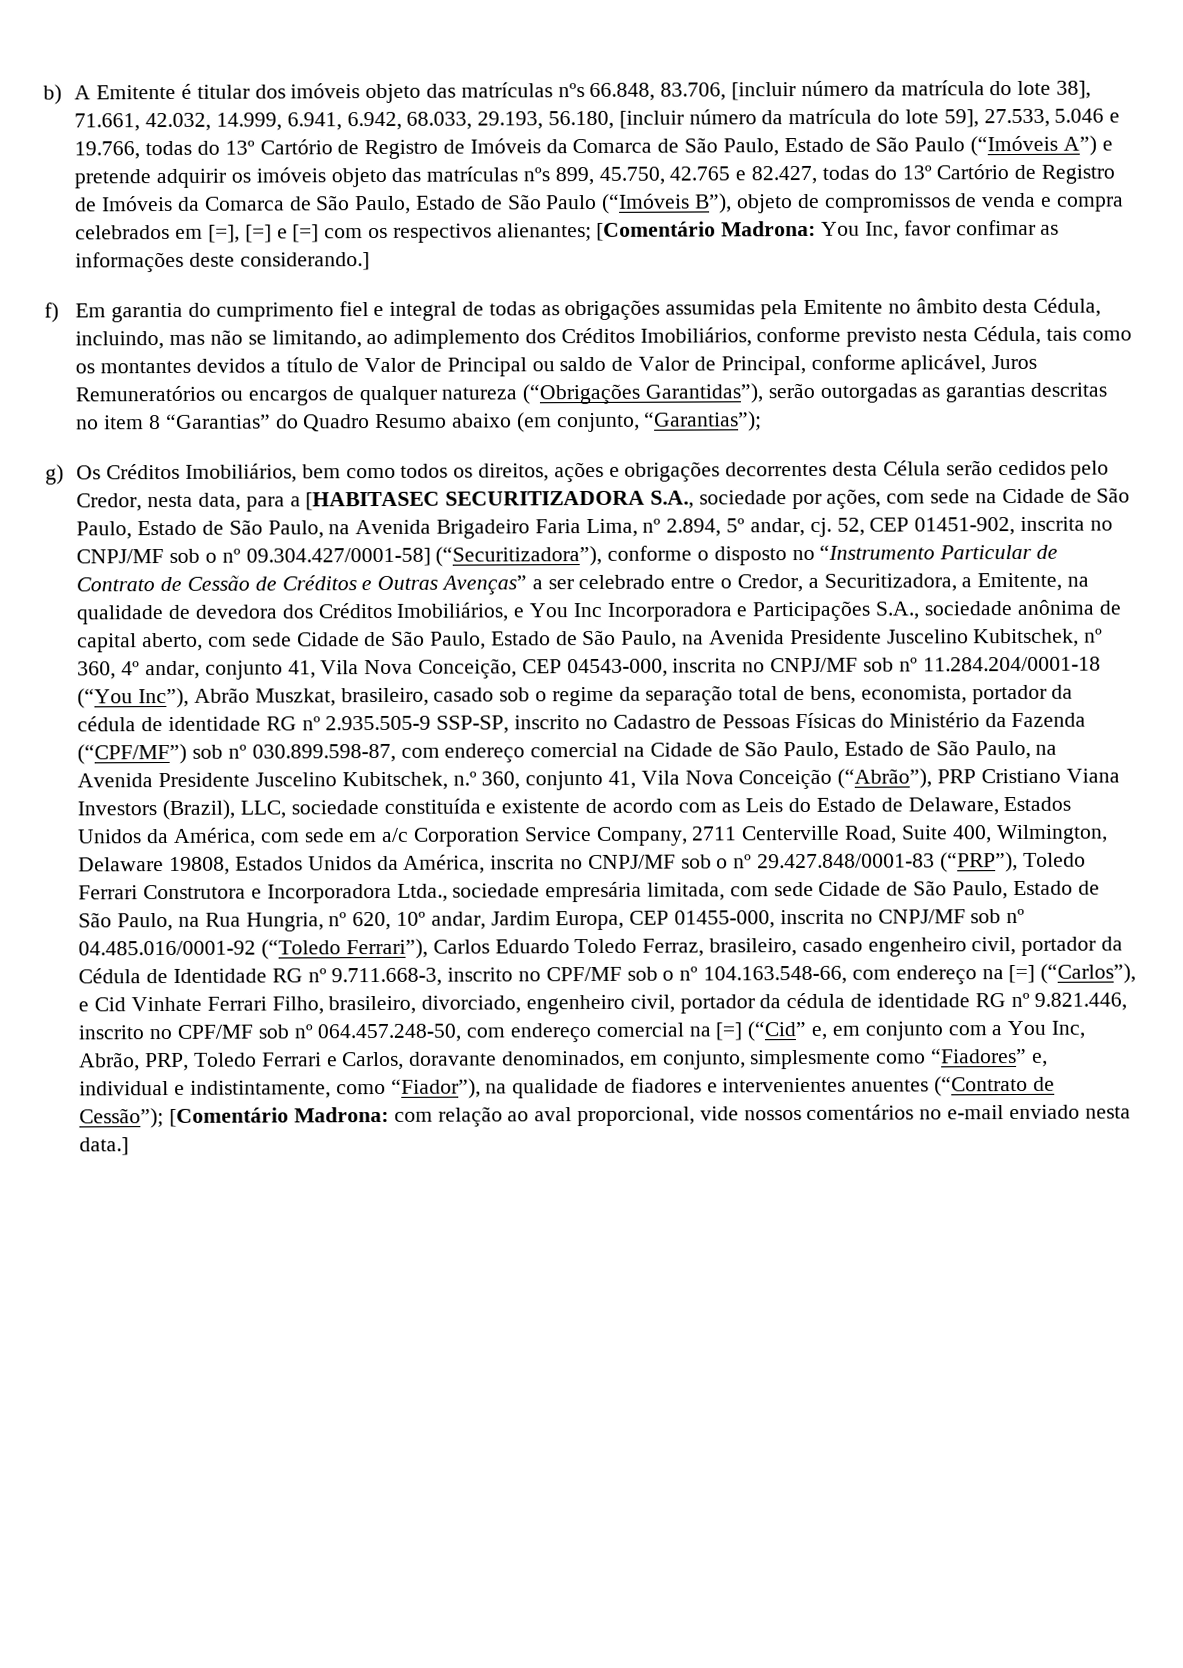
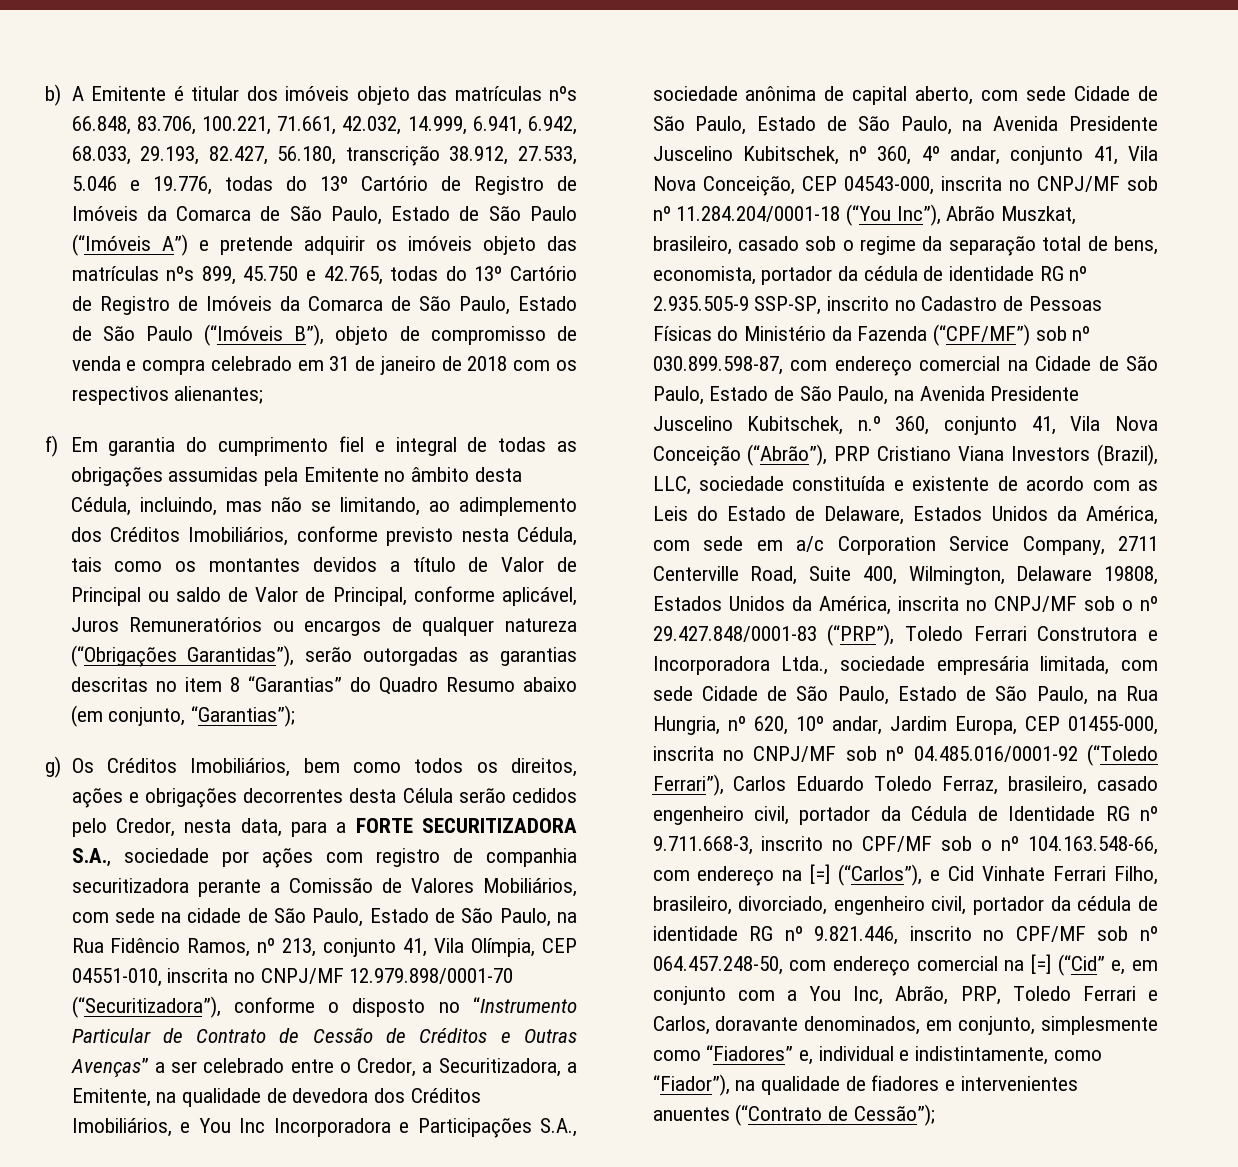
- b) A Emitente é titular dos imóveis objeto das matrículas nºs 66.848, 83.706, [incluir número da matrícula do lote 38], 71.661, 42.032, 14.999, 6.941, 6.942, 68.033, 29.193, 56.180, [incluir número da matrícula do lote 59], 27.533, 5.046 e 19.766, todas do 13º Cartório de Registro de Imóveis da Comarca de São Paulo, Estado de São Paulo (“Imóveis A”) e pretende adquirir os imóveis objeto das matrículas nºs 899, 45.750, 42.765 e 82.427, todas do 13º Cartório de Registro de Imóveis da Comarca de São Paulo, Estado de São Paulo (“Imóveis B”), objeto de compromissos de venda e compra celebrados em [=], [=] e [=] com os respectivos alienantes; [Comentário Madrona: You Inc, favor confimar as informações deste considerando.]
+ b) A Emitente é titular dos imóveis objeto das matrículas nºs 66.848, 83.706, 100.221, 71.661, 42.032, 14.999, 6.941, 6.942, 68.033, 29.193, 82.427, 56.180, transcrição 38.912, 27.533, 5.046 e 19.776, todas do 13º Cartório de Registro de Imóveis da Comarca de São Paulo, Estado de São Paulo (“Imóveis A”) e pretende adquirir os imóveis objeto das matrículas nºs 899, 45.750 e 42.765, todas do 13º Cartório de Registro de Imóveis da Comarca de São Paulo, Estado de São Paulo (“Imóveis B”), objeto de compromisso de venda e compra celebrado em 31 de janeiro de 2018 com os respectivos alienantes;
- g) Os Créditos Imobiliários, bem como todos os direitos, ações e obrigações decorrentes desta Célula serão cedidos pelo Credor, nesta data, para a [HABITASEC SECURITIZADORA S.A., sociedade por ações, com sede na Cidade de São Paulo, Estado de São Paulo, na Avenida Brigadeiro Faria Lima, nº 2.894, 5º andar, cj. 52, CEP 01451-902, inscrita no CNPJ/MF sob o nº 09.304.427/0001-58] (“Securitizadora”), conforme o disposto no “Instrumento Particular de Contrato de Cessão de Créditos e Outras Avenças” a ser celebrado entre o Credor, a Securitizadora, a Emitente, na qualidade de devedora dos Créditos Imobiliários, e You Inc Incorporadora e Participações S.A., sociedade anônima de capital aberto, com sede Cidade de São Paulo, Estado de São Paulo, na Avenida Presidente Juscelino Kubitschek, nº 360, 4º andar, conjunto 41, Vila Nova Conceição, CEP 04543-000, inscrita no CNPJ/MF sob nº 11.284.204/0001-18 (“You Inc”), Abrão Muszkat, brasileiro, casado sob o regime da separação total de bens, economista, portador da cédula de identidade RG nº 2.935.505-9 SSP-SP, inscrito no Cadastro de Pessoas Físicas do Ministério da Fazenda (“CPF/MF”) sob nº 030.899.598-87, com endereço comercial na Cidade de São Paulo, Estado de São Paulo, na Avenida Presidente Juscelino Kubitschek, n.º 360, conjunto 41, Vila Nova Conceição (“Abrão”), PRP Cristiano Viana Investors (Brazil), LLC, sociedade constituída e existente de acordo com as Leis do Estado de Delaware, Estados Unidos da América, com sede em a/c Corporation Service Company, 2711 Centerville Road, Suite 400, Wilmington, Delaware 19808, Estados Unidos da América, inscrita no CNPJ/MF sob o nº 29.427.848/0001-83 (“PRP”), Toledo Ferrari Construtora e Incorporadora Ltda., sociedade empresária limitada, com sede Cidade de São Paulo, Estado de São Paulo, na Rua Hungria, nº 620, 10º andar, Jardim Europa, CEP 01455-000, inscrita no CNPJ/MF sob nº 04.485.016/0001-92 (“Toledo Ferrari”), Carlos Eduardo Toledo Ferraz, brasileiro, casado engenheiro civil, portador da Cédula de Identidade RG nº 9.711.668-3, inscrito no CPF/MF sob o nº 104.163.548-66, com endereço na [=] (“Carlos”), e Cid Vinhate Ferrari Filho, brasileiro, divorciado, engenheiro civil, portador da cédula de identidade RG nº 9.821.446, inscrito no CPF/MF sob nº 064.457.248-50, com endereço comercial na [=] (“Cid” e, em conjunto com a You Inc, Abrão, PRP, Toledo Ferrari e Carlos, doravante denominados, em conjunto, simplesmente como “Fiadores” e, individual e indistintamente, como “Fiador”), na qualidade de fiadores e intervenientes anuentes (“Contrato de Cessão”); [Comentário Madrona: com relação ao aval proporcional, vide nossos comentários no e-mail enviado nesta data.]
+ g) Os Créditos Imobiliários, bem como todos os direitos, ações e obrigações decorrentes desta Célula serão cedidos pelo Credor, nesta data, para a FORTE SECURITIZADORA S.A., sociedade por ações com registro de companhia securitizadora perante a Comissão de Valores Mobiliários, com sede na cidade de São Paulo, Estado de São Paulo, na Rua Fidêncio Ramos, nº 213, conjunto 41, Vila Olímpia, CEP 04551-010, inscrita no CNPJ/MF 12.979.898/0001-70 (“Securitizadora”), conforme o disposto no “Instrumento Particular de Contrato de Cessão de Créditos e Outras Avenças” a ser celebrado entre o Credor, a Securitizadora, a Emitente, na qualidade de devedora dos Créditos Imobiliários, e You Inc Incorporadora e Participações S.A., sociedade anônima de capital aberto, com sede Cidade de São Paulo, Estado de São Paulo, na Avenida Presidente Juscelino Kubitschek, nº 360, 4º andar, conjunto 41, Vila Nova Conceição, CEP 04543-000, inscrita no CNPJ/MF sob nº 11.284.204/0001-18 (“You Inc”), Abrão Muszkat, brasileiro, casado sob o regime da separação total de bens, economista, portador da cédula de identidade RG nº 2.935.505-9 SSP-SP, inscrito no Cadastro de Pessoas Físicas do Ministério da Fazenda (“CPF/MF”) sob nº 030.899.598-87, com endereço comercial na Cidade de São Paulo, Estado de São Paulo, na Avenida Presidente Juscelino Kubitschek, n.º 360, conjunto 41, Vila Nova Conceição (“Abrão”), PRP Cristiano Viana Investors (Brazil), LLC, sociedade constituída e existente de acordo com as Leis do Estado de Delaware, Estados Unidos da América, com sede em a/c Corporation Service Company, 2711 Centerville Road, Suite 400, Wilmington, Delaware 19808, Estados Unidos da América, inscrita no CNPJ/MF sob o nº 29.427.848/0001-83 (“PRP”), Toledo Ferrari Construtora e Incorporadora Ltda., sociedade empresária limitada, com sede Cidade de São Paulo, Estado de São Paulo, na Rua Hungria, nº 620, 10º andar, Jardim Europa, CEP 01455-000, inscrita no CNPJ/MF sob nº 04.485.016/0001-92 (“Toledo Ferrari”), Carlos Eduardo Toledo Ferraz, brasileiro, casado engenheiro civil, portador da Cédula de Identidade RG nº 9.711.668-3, inscrito no CPF/MF sob o nº 104.163.548-66, com endereço na [=] (“Carlos”), e Cid Vinhate Ferrari Filho, brasileiro, divorciado, engenheiro civil, portador da cédula de identidade RG nº 9.821.446, inscrito no CPF/MF sob nº 064.457.248-50, com endereço comercial na [=] (“Cid” e, em conjunto com a You Inc, Abrão, PRP, Toledo Ferrari e Carlos, doravante denominados, em conjunto, simplesmente como “Fiadores” e, individual e indistintamente, como “Fiador”), na qualidade de fiadores e intervenientes anuentes (“Contrato de Cessão”);

